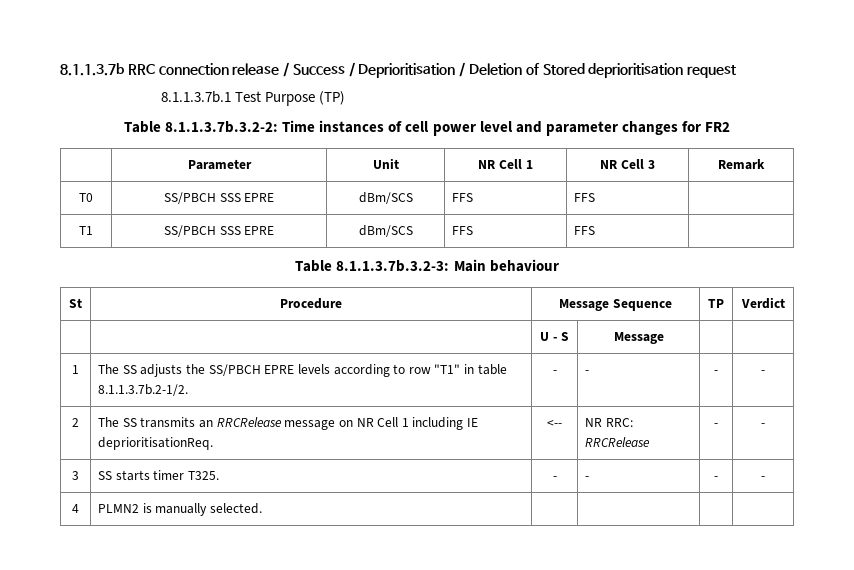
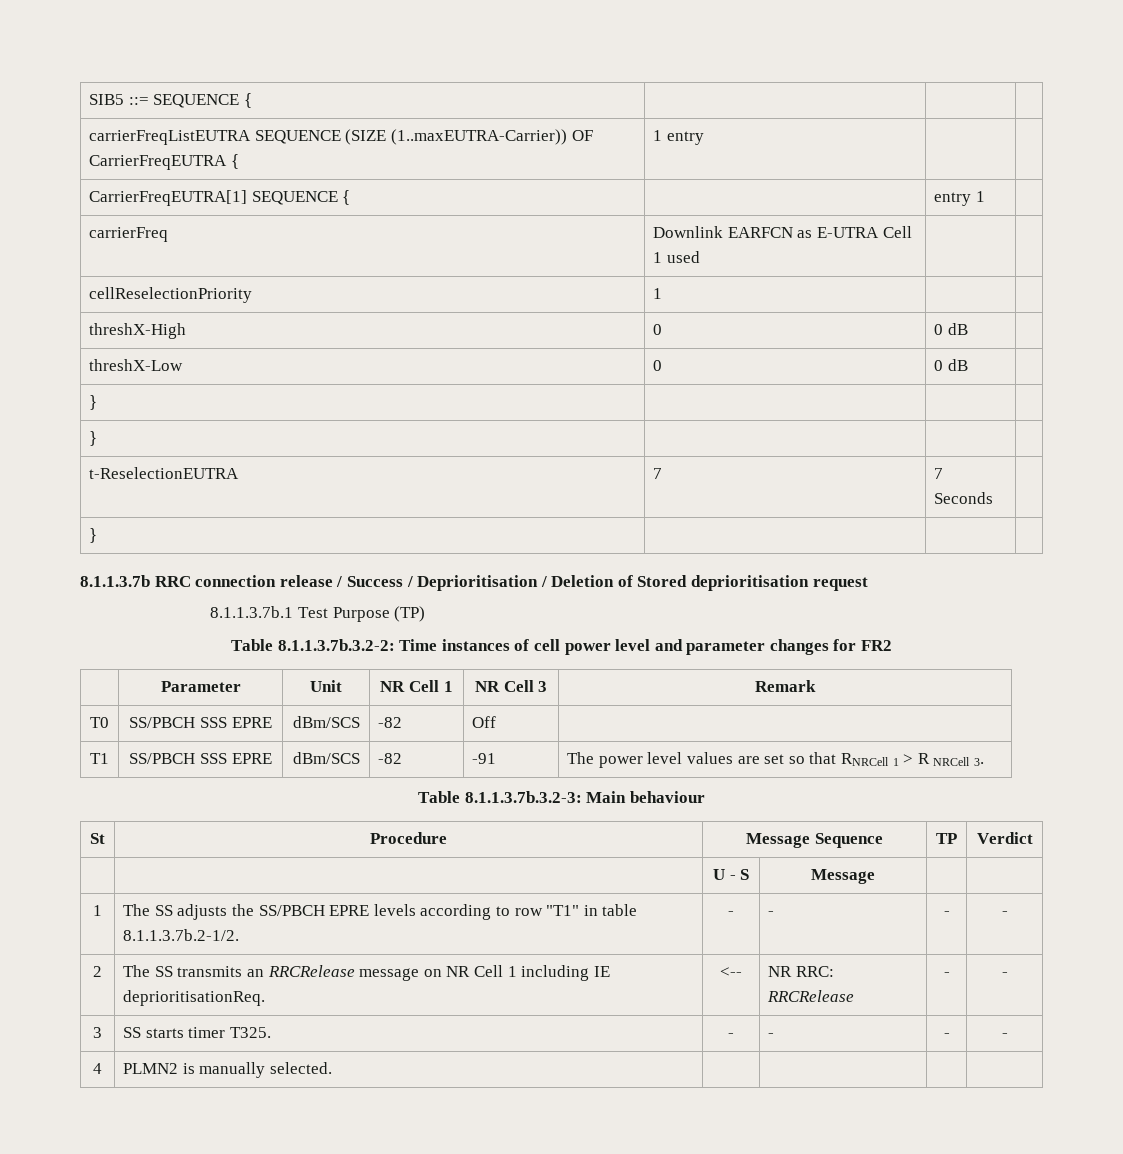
+ SIB5 ::= SEQUENCE { | | |
+ carrierFreqListEUTRA SEQUENCE (SIZE (1..maxEUTRA-Carrier)) OF CarrierFreqEUTRA { | 1 entry | |
+ CarrierFreqEUTRA[1] SEQUENCE { | | entry 1 |
+ carrierFreq | Downlink EARFCN as E-UTRA Cell 1 used | |
+ cellReselectionPriority | 1 | |
+ threshX-High | 0 | 0 dB |
+ threshX-Low | 0 | 0 dB |
+ } | | |
+ } | | |
+ t-ReselectionEUTRA | 7 | 7 Seconds |
+ } | | |
- T0 | SS/PBCH SSS EPRE | dBm/SCS | FFS | FFS |
+ T0 | SS/PBCH SSS EPRE | dBm/SCS | -82 | Off |
- T1 | SS/PBCH SSS EPRE | dBm/SCS | FFS | FFS |
+ T1 | SS/PBCH SSS EPRE | dBm/SCS | -82 | -91 | The power level values are set so that RNRCell 1 > R NRCell 3.

